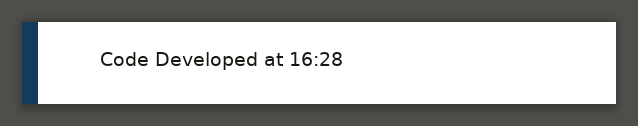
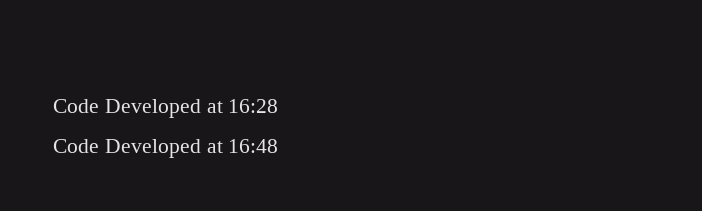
+ Code Developed at 16:48

